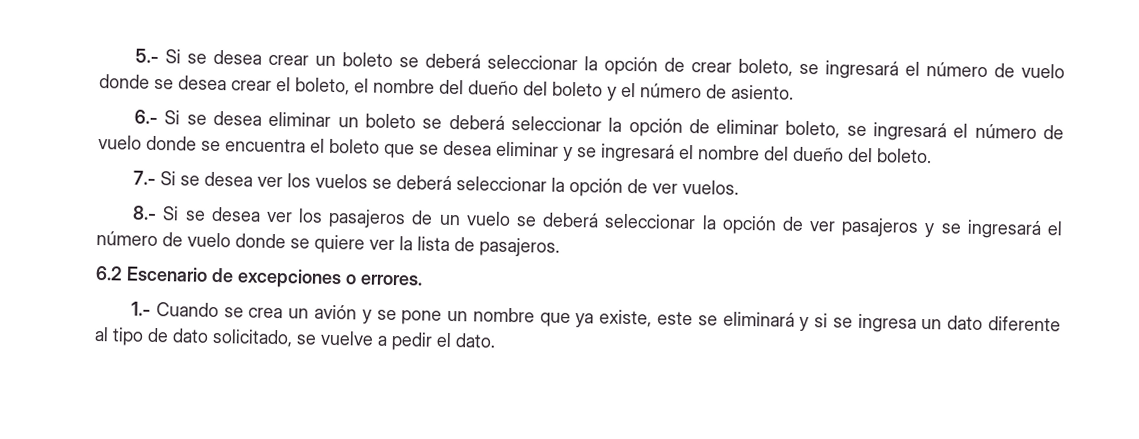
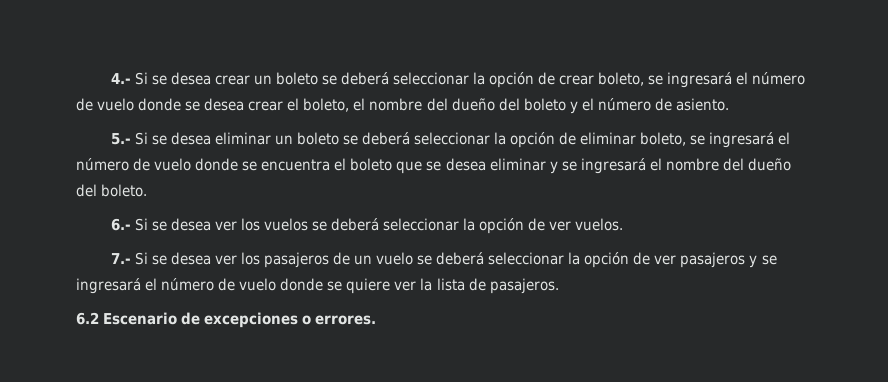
- 5.- Si se desea crear un boleto se deberá seleccionar la opción de crear boleto, se ingresará el número de vuelo donde se desea crear el boleto, el nombre del dueño del boleto y el número de asiento.
+ 4.- Si se desea crear un boleto se deberá seleccionar la opción de crear boleto, se ingresará el número de vuelo donde se desea crear el boleto, el nombre del dueño del boleto y el número de asiento.
- 6.- Si se desea eliminar un boleto se deberá seleccionar la opción de eliminar boleto, se ingresará el número de vuelo donde se encuentra el boleto que se desea eliminar y se ingresará el nombre del dueño del boleto.
+ 5.- Si se desea eliminar un boleto se deberá seleccionar la opción de eliminar boleto, se ingresará el número de vuelo donde se encuentra el boleto que se desea eliminar y se ingresará el nombre del dueño del boleto.
- 7.- Si se desea ver los vuelos se deberá seleccionar la opción de ver vuelos.
+ 6.- Si se desea ver los vuelos se deberá seleccionar la opción de ver vuelos.
- 8.- Si se desea ver los pasajeros de un vuelo se deberá seleccionar la opción de ver pasajeros y se ingresará el número de vuelo donde se quiere ver la lista de pasajeros.
+ 7.- Si se desea ver los pasajeros de un vuelo se deberá seleccionar la opción de ver pasajeros y se ingresará el número de vuelo donde se quiere ver la lista de pasajeros.
- 1.- Cuando se crea un avión y se pone un nombre que ya existe, este se eliminará y si se ingresa un dato diferente al tipo de dato solicitado, se vuelve a pedir el dato.

